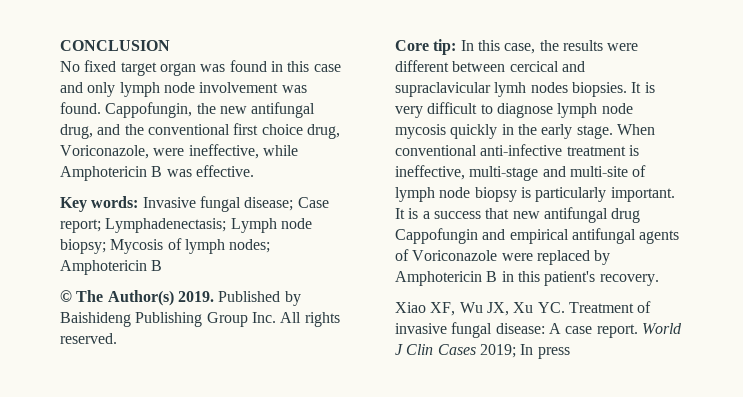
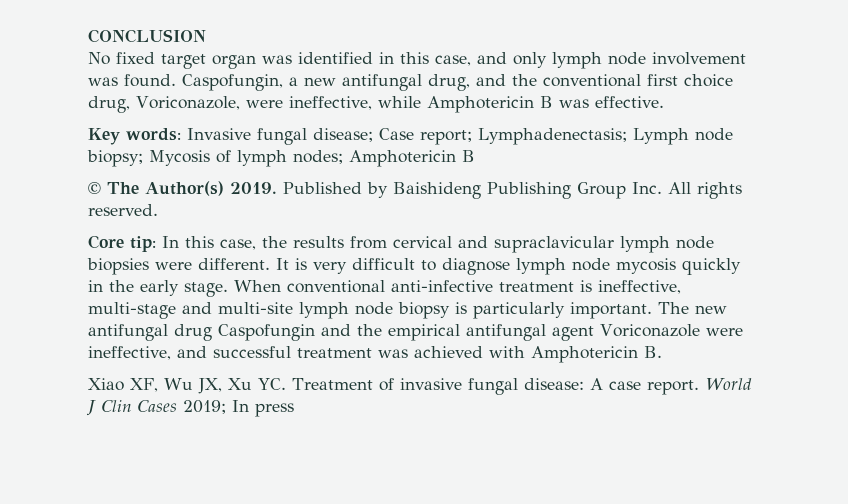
- No fixed target organ was found in this case and only lymph node involvement was found.
+ No fixed target organ was identified in this case, and only lymph node involvement was found.
- Cappofungin, the new antifungal drug, and the conventional first choice drug, Voriconazole, were ineffective, while Amphotericin B was effective.
+ Caspofungin, a new antifungal drug, and the conventional first choice drug, Voriconazole, were ineffective, while Amphotericin B was effective.
- Core tip: In this case, the results were different between cercical and supraclavicular lymh nodes biopsies.
+ Core tip: In this case, the results from cervical and supraclavicular lymph node biopsies were different.
- When conventional anti-infective treatment is ineffective, multi-stage and multi-site of lymph node biopsy is particularly important.
+ When conventional anti-infective treatment is ineffective, multi-stage and multi-site lymph node biopsy is particularly important.
- It is a success that new antifungal drug Cappofungin and empirical antifungal agents of Voriconazole were replaced by Amphotericin B in this patient's recovery.
+ The new antifungal drug Caspofungin and the empirical antifungal agent Voriconazole were ineffective, and successful treatment was achieved with Amphotericin B.

